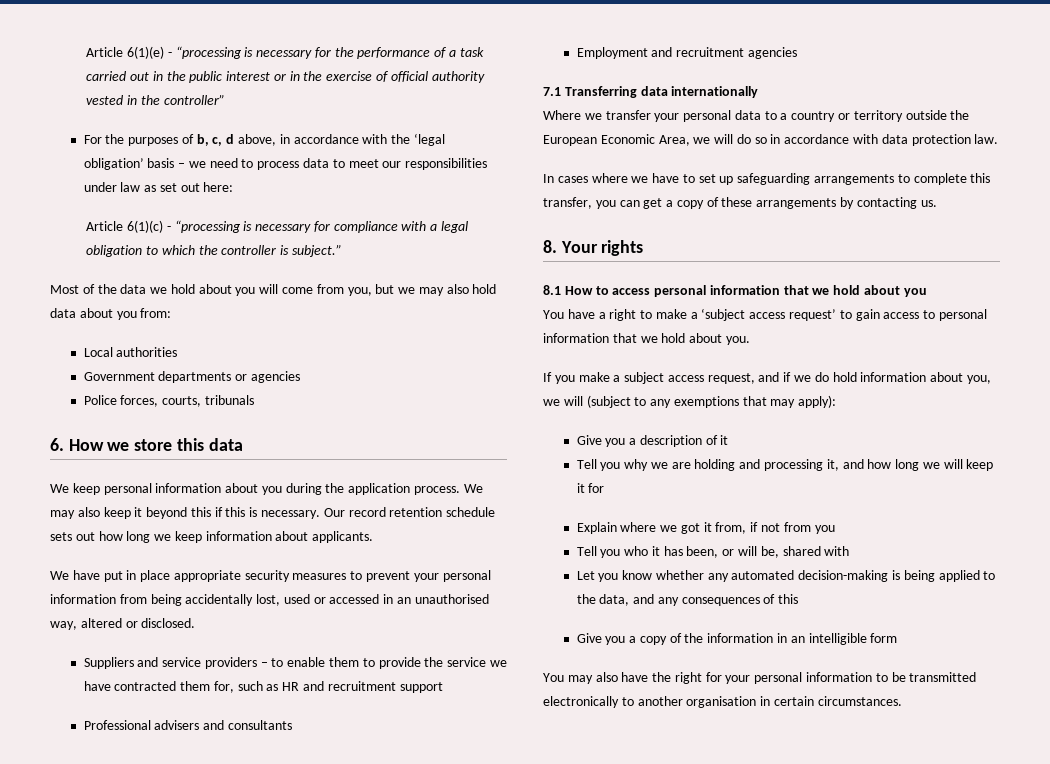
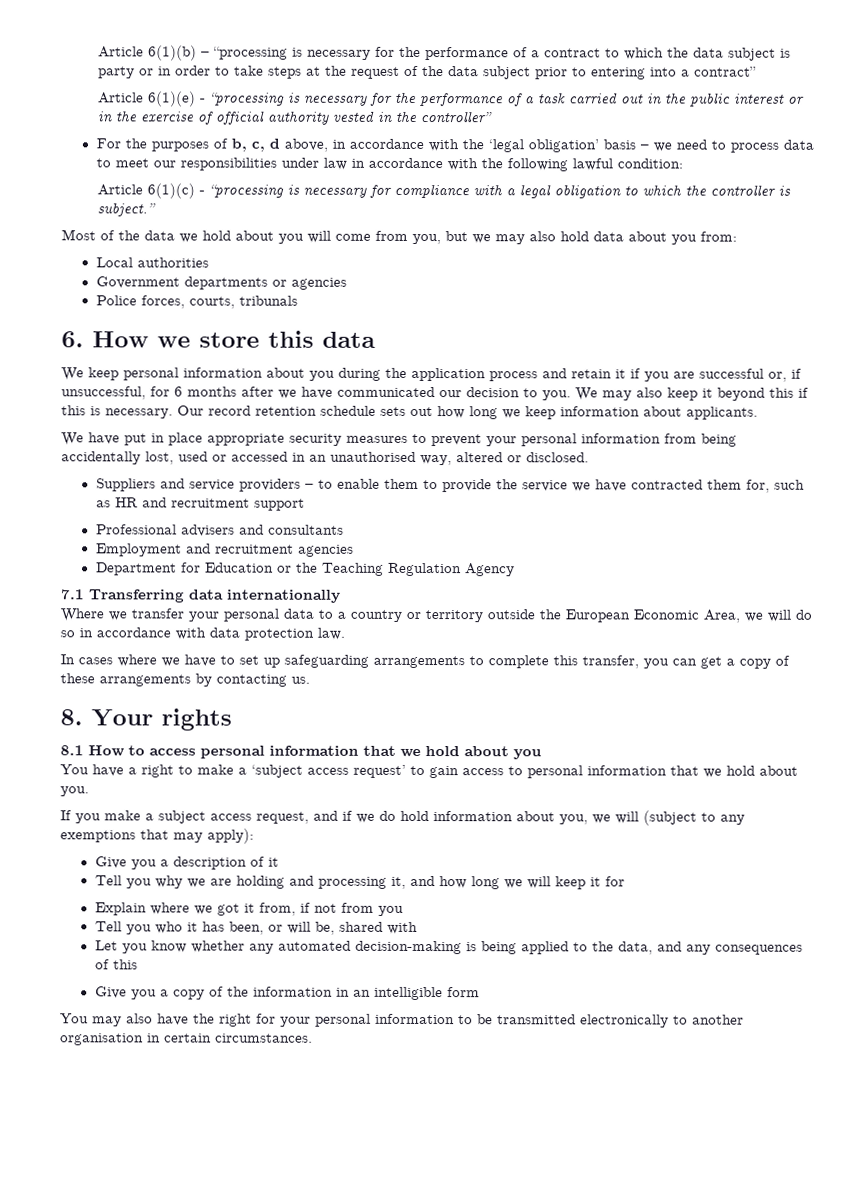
+ Article 6(1)(b) – “processing is necessary for the performance of a contract to which the data subject is party or in order to take steps at the request of the data subject prior to entering into a contract”
- For the purposes of b, c, d above, in accordance with the ‘legal obligation’ basis – we need to process data to meet our responsibilities under law as set out here:
+ For the purposes of b, c, d above, in accordance with the ‘legal obligation’ basis – we need to process data to meet our responsibilities under law in accordance with the following lawful condition:
- We keep personal information about you during the application process.
+ We keep personal information about you during the application process and retain it if you are successful or, if unsuccessful, for 6 months after we have communicated our decision to you.
+ Department for Education or the Teaching Regulation Agency

